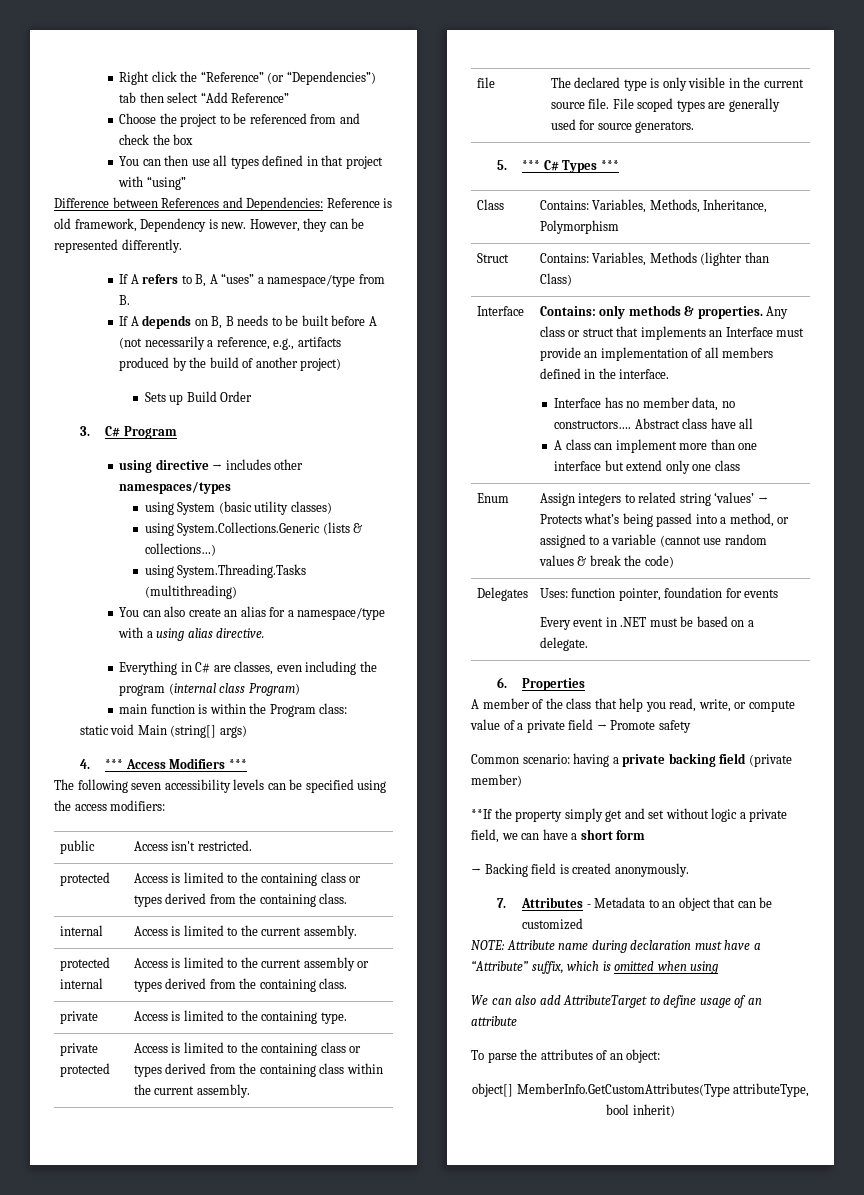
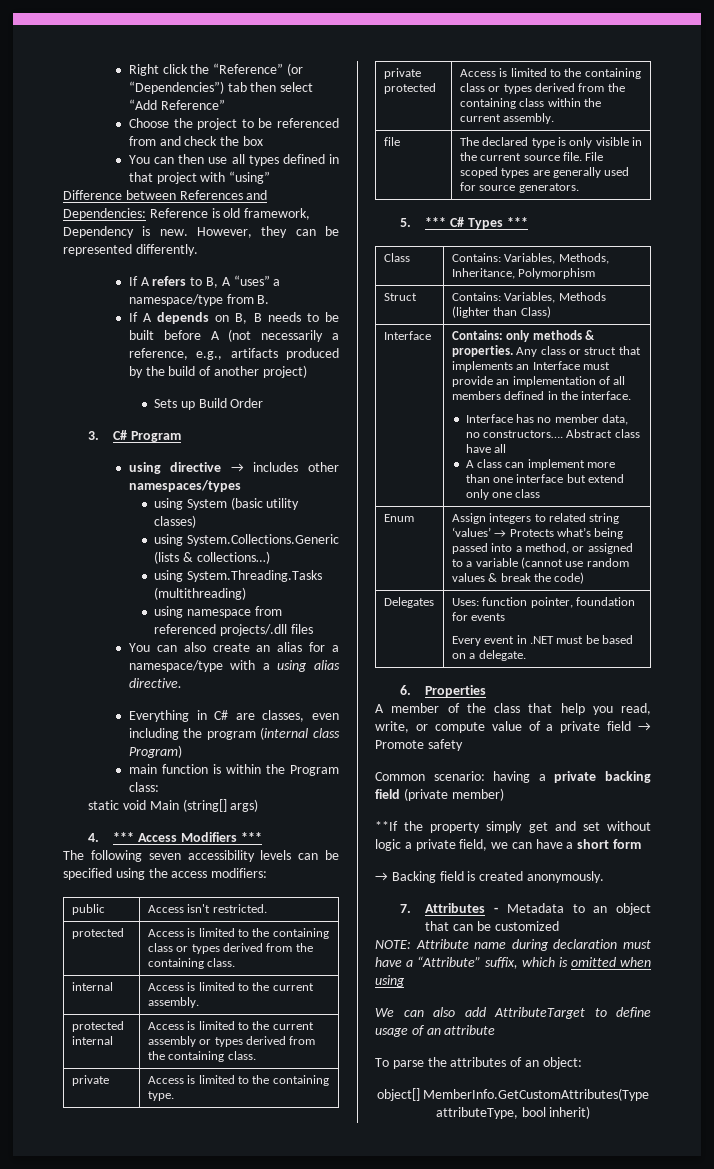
+ using namespace from referenced projects/.dll files

